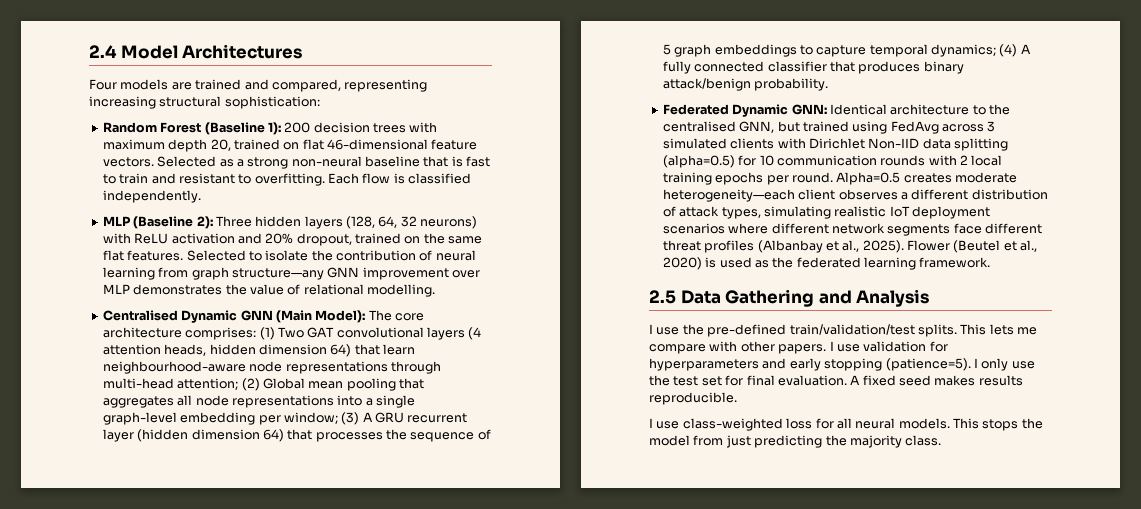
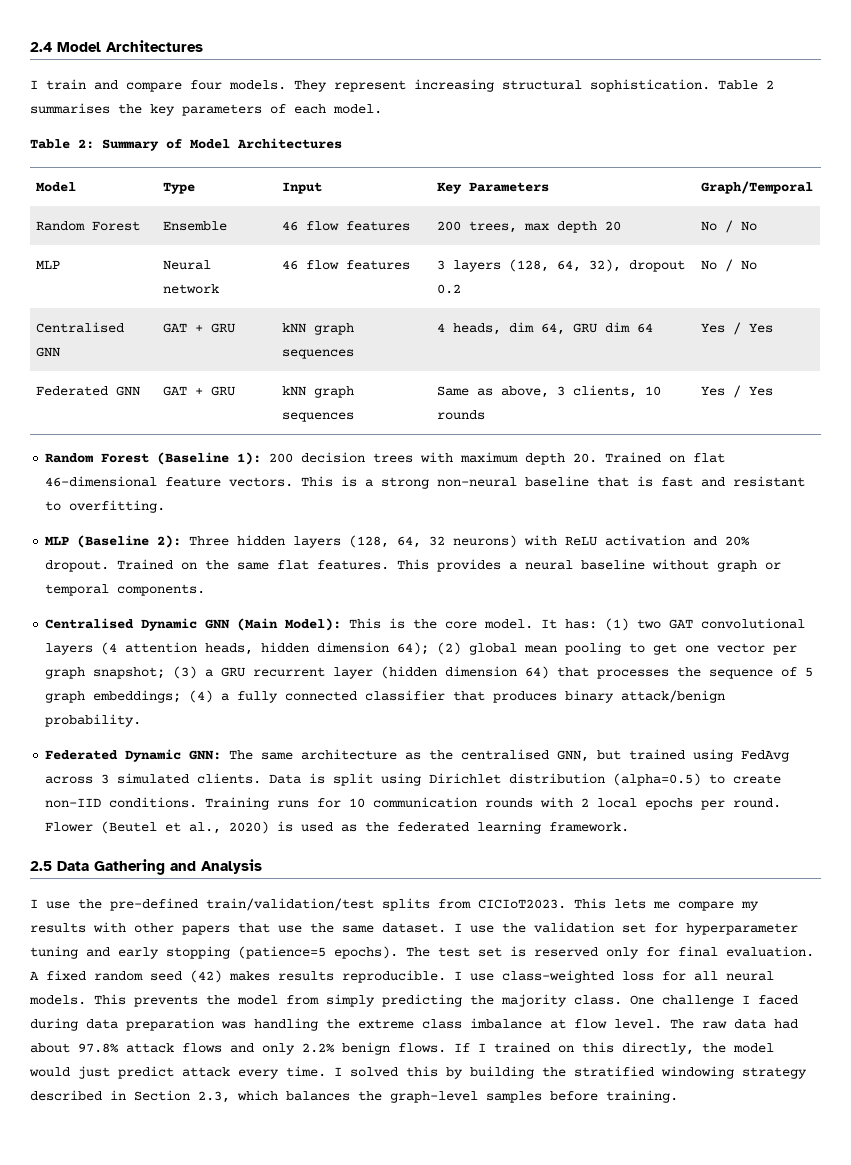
- Four models are trained and compared, representing increasing structural sophistication:
+ I train and compare four models. They represent increasing structural sophistication. Table 2 summarises the key parameters of each model.
+ Table 2: Summary of Model Architectures
+ Model | Type | Input | Key Parameters | Graph/Temporal
+ Random Forest | Ensemble | 46 flow features | 200 trees, max depth 20 | No / No
+ MLP | Neural network | 46 flow features | 3 layers (128, 64, 32), dropout 0.2 | No / No
+ Centralised GNN | GAT + GRU | kNN graph sequences | 4 heads, dim 64, GRU dim 64 | Yes / Yes
+ Federated GNN | GAT + GRU | kNN graph sequences | Same as above, 3 clients, 10 rounds | Yes / Yes
- Random Forest (Baseline 1): 200 decision trees with maximum depth 20, trained on flat 46-dimensional feature vectors.
+ Random Forest (Baseline 1): 200 decision trees with maximum depth 20. Trained on flat 46-dimensional feature vectors.
- Selected as a strong non-neural baseline that is fast to train and resistant to overfitting. Each flow is classified independently.
+ This is a strong non-neural baseline that is fast and resistant to overfitting.
- MLP (Baseline 2): Three hidden layers (128, 64, 32 neurons) with ReLU activation and 20% dropout, trained on the same flat features.
+ MLP (Baseline 2): Three hidden layers (128, 64, 32 neurons) with ReLU activation and 20% dropout. Trained on the same flat features.
- Selected to isolate the contribution of neural learning from graph structure—any GNN improvement over MLP demonstrates the value of relational modelling.
+ This provides a neural baseline without graph or temporal components.
- Centralised Dynamic GNN (Main Model): The core architecture comprises: (1) Two GAT convolutional layers (4 attention heads, hidden dimension 64) that learn neighbourhood-aware node representations through multi-head attention; (2) Global mean pooling that aggregates all node representations into a single graph-level embedding per window; (3) A GRU recurrent layer (hidden dimension 64) that processes the sequence of 5 graph embeddings to capture temporal dynamics; (4) A fully connected classifier that produces binary attack/benign probability.
+ Centralised Dynamic GNN (Main Model): This is the core model. It has: (1) two GAT convolutional layers (4 attention heads, hidden dimension 64); (2) global mean pooling to get one vector per graph snapshot; (3) a GRU recurrent layer (hidden dimension 64) that processes the sequence of 5 graph embeddings; (4) a fully connected classifier that produces binary attack/benign probability.
- Federated Dynamic GNN: Identical architecture to the centralised GNN, but trained using FedAvg across 3 simulated clients with Dirichlet Non-IID data splitting (alpha=0.5) for 10 communication rounds with 2 local training epochs per round.
+ Federated Dynamic GNN: The same architecture as the centralised GNN, but trained using FedAvg across 3 simulated clients. Data is split using Dirichlet distribution (alpha=0.5) to create non-IID conditions. Training runs for 10 communication rounds with 2 local epochs per round.
- Alpha=0.5 creates moderate heterogeneity—each client observes a different distribution of attack types, simulating realistic IoT deployment scenarios where different network segments face different threat profiles (Albanbay et al., 2025).
- I use the pre-defined train/validation/test splits.
+ I use the pre-defined train/validation/test splits from CICIoT2023.
- This lets me compare with other papers. I use validation for hyperparameters and early stopping (patience=5). I only use the test set for final evaluation.
+ This lets me compare my results with other papers that use the same dataset. I use the validation set for hyperparameter tuning and early stopping (patience=5 epochs). The test set is reserved only for final evaluation.
- A fixed seed makes results reproducible.
- I use class-weighted loss for all neural models.
+ A fixed random seed (42) makes results reproducible. I use class-weighted loss for all neural models.
- This stops the model from just predicting the majority class.
+ This prevents the model from simply predicting the majority class.
+ One challenge I faced during data preparation was handling the extreme class imbalance at flow level. The raw data had about 97.8% attack flows and only 2.2% benign flows. If I trained on this directly, the model would just predict attack every time. I solved this by building the stratified windowing strategy described in Section 2.3, which balances the graph-level samples before training.

